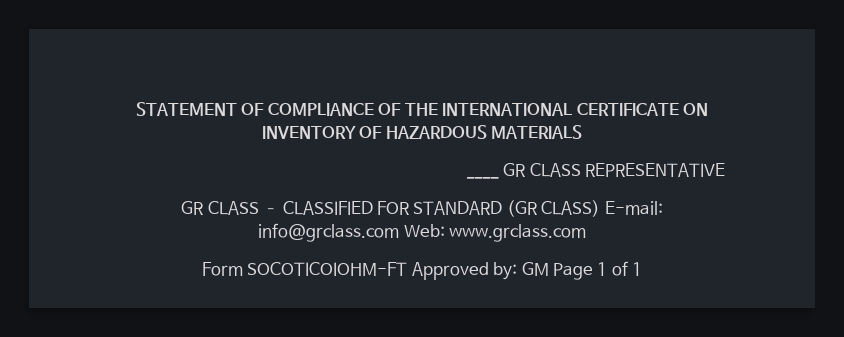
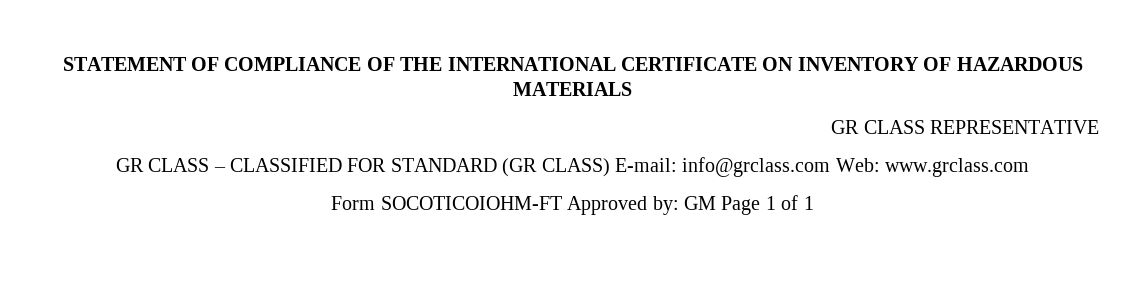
- ____ GR CLASS REPRESENTATIVE
+ GR CLASS REPRESENTATIVE

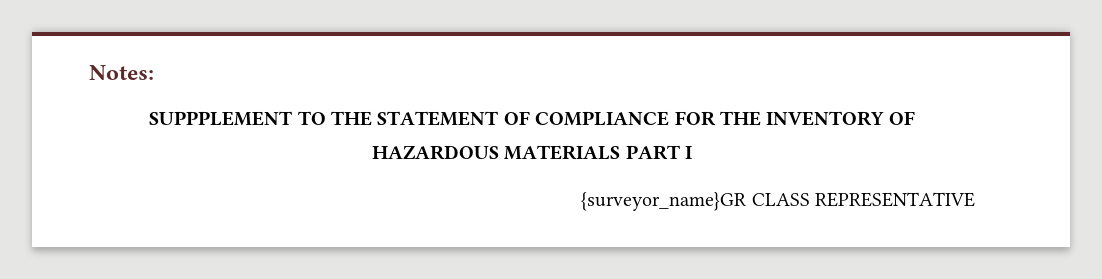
- STATEMENT OF COMPLIANCE OF THE INTERNATIONAL CERTIFICATE ON INVENTORY OF HAZARDOUS MATERIALS
- GR CLASS REPRESENTATIVE
+ Notes:
+ SUPPPLEMENT TO THE STATEMENT OF COMPLIANCE FOR THE INVENTORY OF HAZARDOUS MATERIALS PART I
+ {surveyor_name}GR CLASS REPRESENTATIVE
- GR CLASS – CLASSIFIED FOR STANDARD (GR CLASS) E-mail: info@grclass.com Web: www.grclass.com
- Form SOCOTICOIOHM-FT Approved by: GM Page 1 of 1

